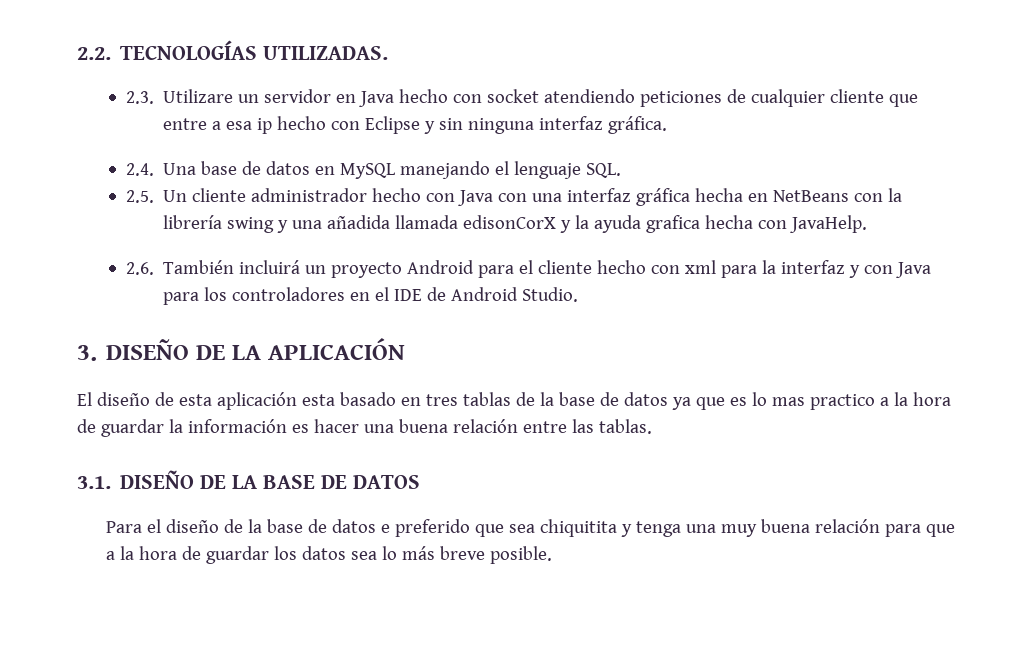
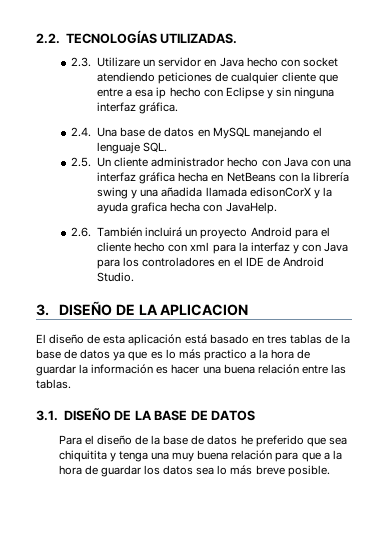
- 3. DISEÑO DE LA APLICACIÓN
+ 3. DISEÑO DE LA APLICACION
- El diseño de esta aplicación esta basado en tres tablas de la base de datos ya que es lo mas practico a la hora de guardar la información es hacer una buena relación entre las tablas.
+ El diseño de esta aplicación está basado en tres tablas de la base de datos ya que es lo más practico a la hora de guardar la información es hacer una buena relación entre las tablas.
- Para el diseño de la base de datos e preferido que sea chiquitita y tenga una muy buena relación para que a la hora de guardar los datos sea lo más breve posible.
+ Para el diseño de la base de datos he preferido que sea chiquitita y tenga una muy buena relación para que a la hora de guardar los datos sea lo más breve posible.

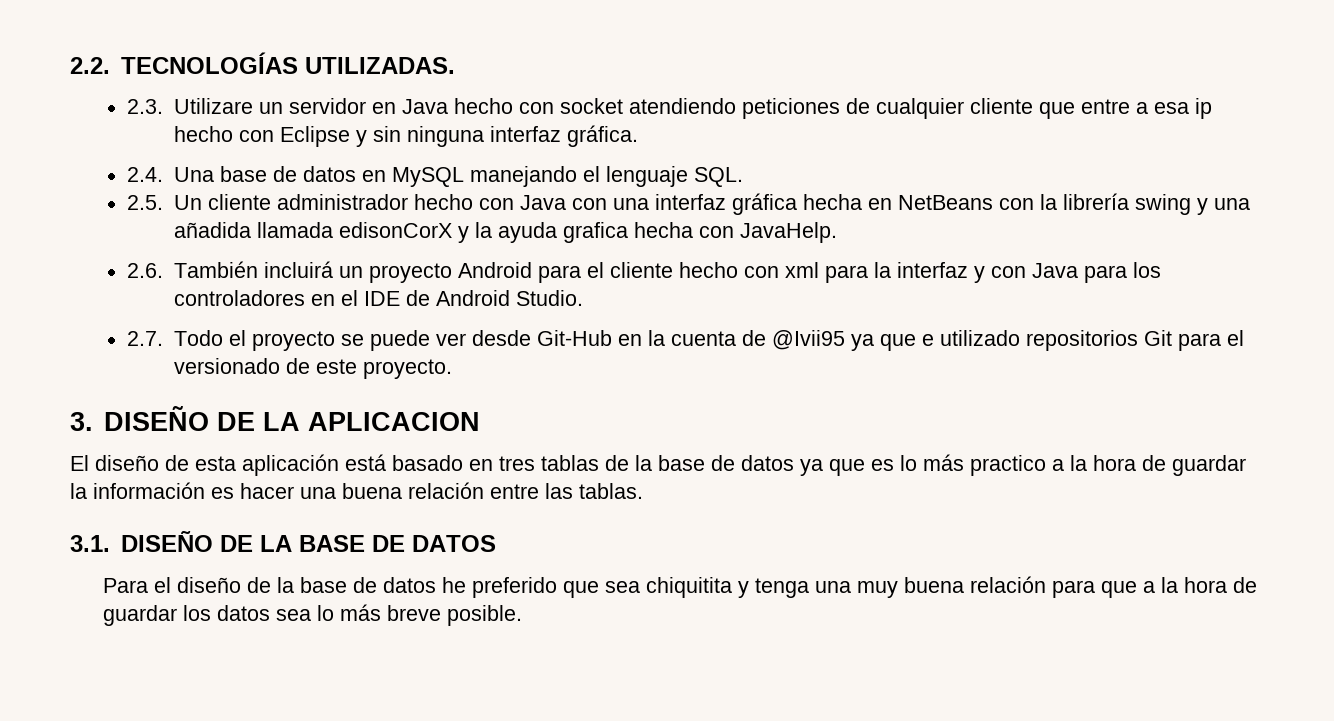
+ 2.7. Todo el proyecto se puede ver desde Git-Hub en la cuenta de @Ivii95 ya que e utilizado repositorios Git para el versionado de este proyecto.

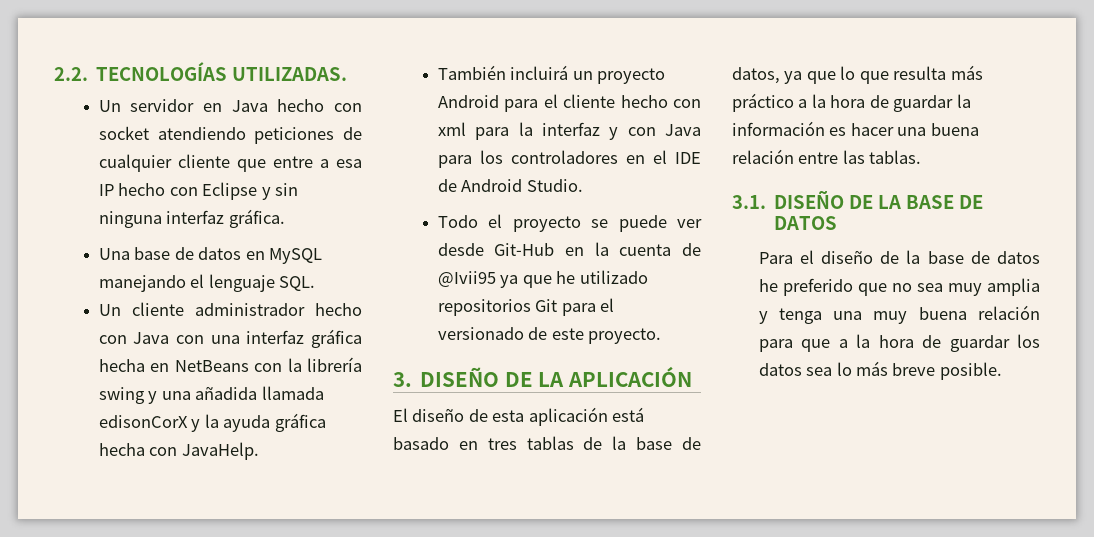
- 2.3. Utilizare un servidor en Java hecho con socket atendiendo peticiones de cualquier cliente que entre a esa ip hecho con Eclipse y sin ninguna interfaz gráfica.
+ Un servidor en Java hecho con socket atendiendo peticiones de cualquier cliente que entre a esa IP hecho con Eclipse y sin ninguna interfaz gráfica.
- 2.4. Una base de datos en MySQL manejando el lenguaje SQL.
+ Una base de datos en MySQL manejando el lenguaje SQL.
- 2.5. Un cliente administrador hecho con Java con una interfaz gráfica hecha en NetBeans con la librería swing y una añadida llamada edisonCorX y la ayuda grafica hecha con JavaHelp.
+ Un cliente administrador hecho con Java con una interfaz gráfica hecha en NetBeans con la librería swing y una añadida llamada edisonCorX y la ayuda gráfica hecha con JavaHelp.
- 2.6. También incluirá un proyecto Android para el cliente hecho con xml para la interfaz y con Java para los controladores en el IDE de Android Studio.
+ También incluirá un proyecto Android para el cliente hecho con xml para la interfaz y con Java para los controladores en el IDE de Android Studio.
- 2.7. Todo el proyecto se puede ver desde Git-Hub en la cuenta de @Ivii95 ya que e utilizado repositorios Git para el versionado de este proyecto.
+ Todo el proyecto se puede ver desde Git-Hub en la cuenta de @Ivii95 ya que he utilizado repositorios Git para el versionado de este proyecto.
- 3. DISEÑO DE LA APLICACION
+ 3. DISEÑO DE LA APLICACIÓN
- El diseño de esta aplicación está basado en tres tablas de la base de datos ya que es lo más practico a la hora de guardar la información es hacer una buena relación entre las tablas.
+ El diseño de esta aplicación está basado en tres tablas de la base de datos, ya que lo que resulta más práctico a la hora de guardar la información es hacer una buena relación entre las tablas.
- Para el diseño de la base de datos he preferido que sea chiquitita y tenga una muy buena relación para que a la hora de guardar los datos sea lo más breve posible.
+ Para el diseño de la base de datos he preferido que no sea muy amplia y tenga una muy buena relación para que a la hora de guardar los datos sea lo más breve posible.

